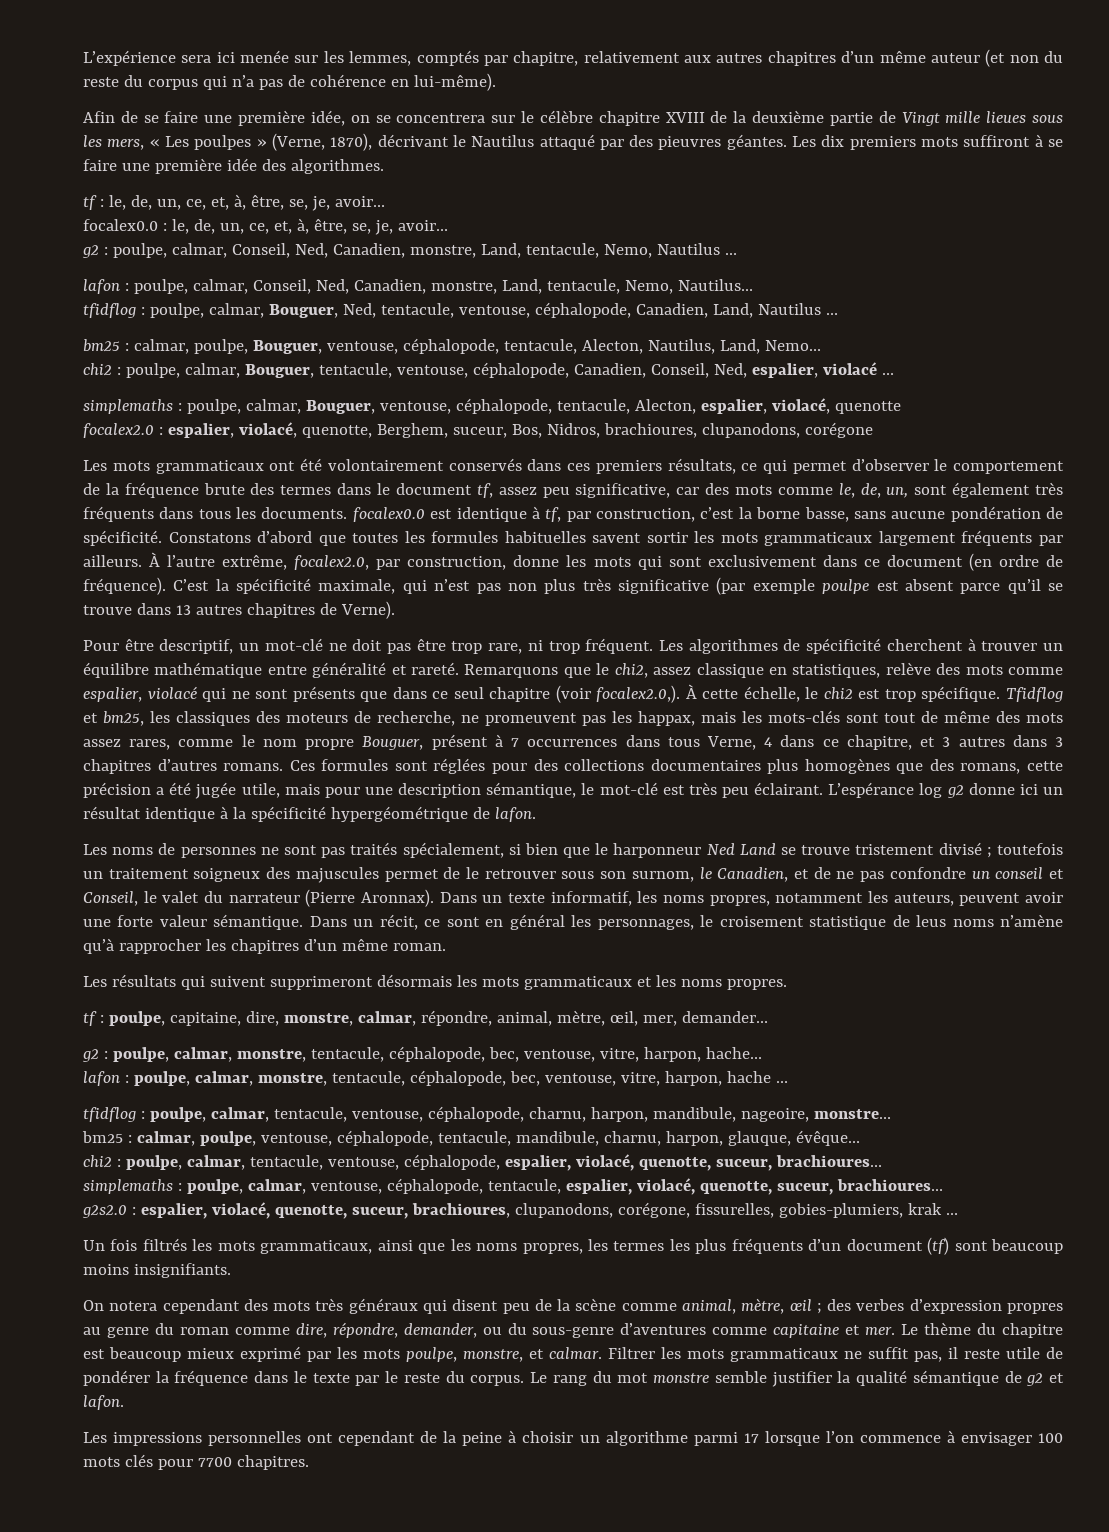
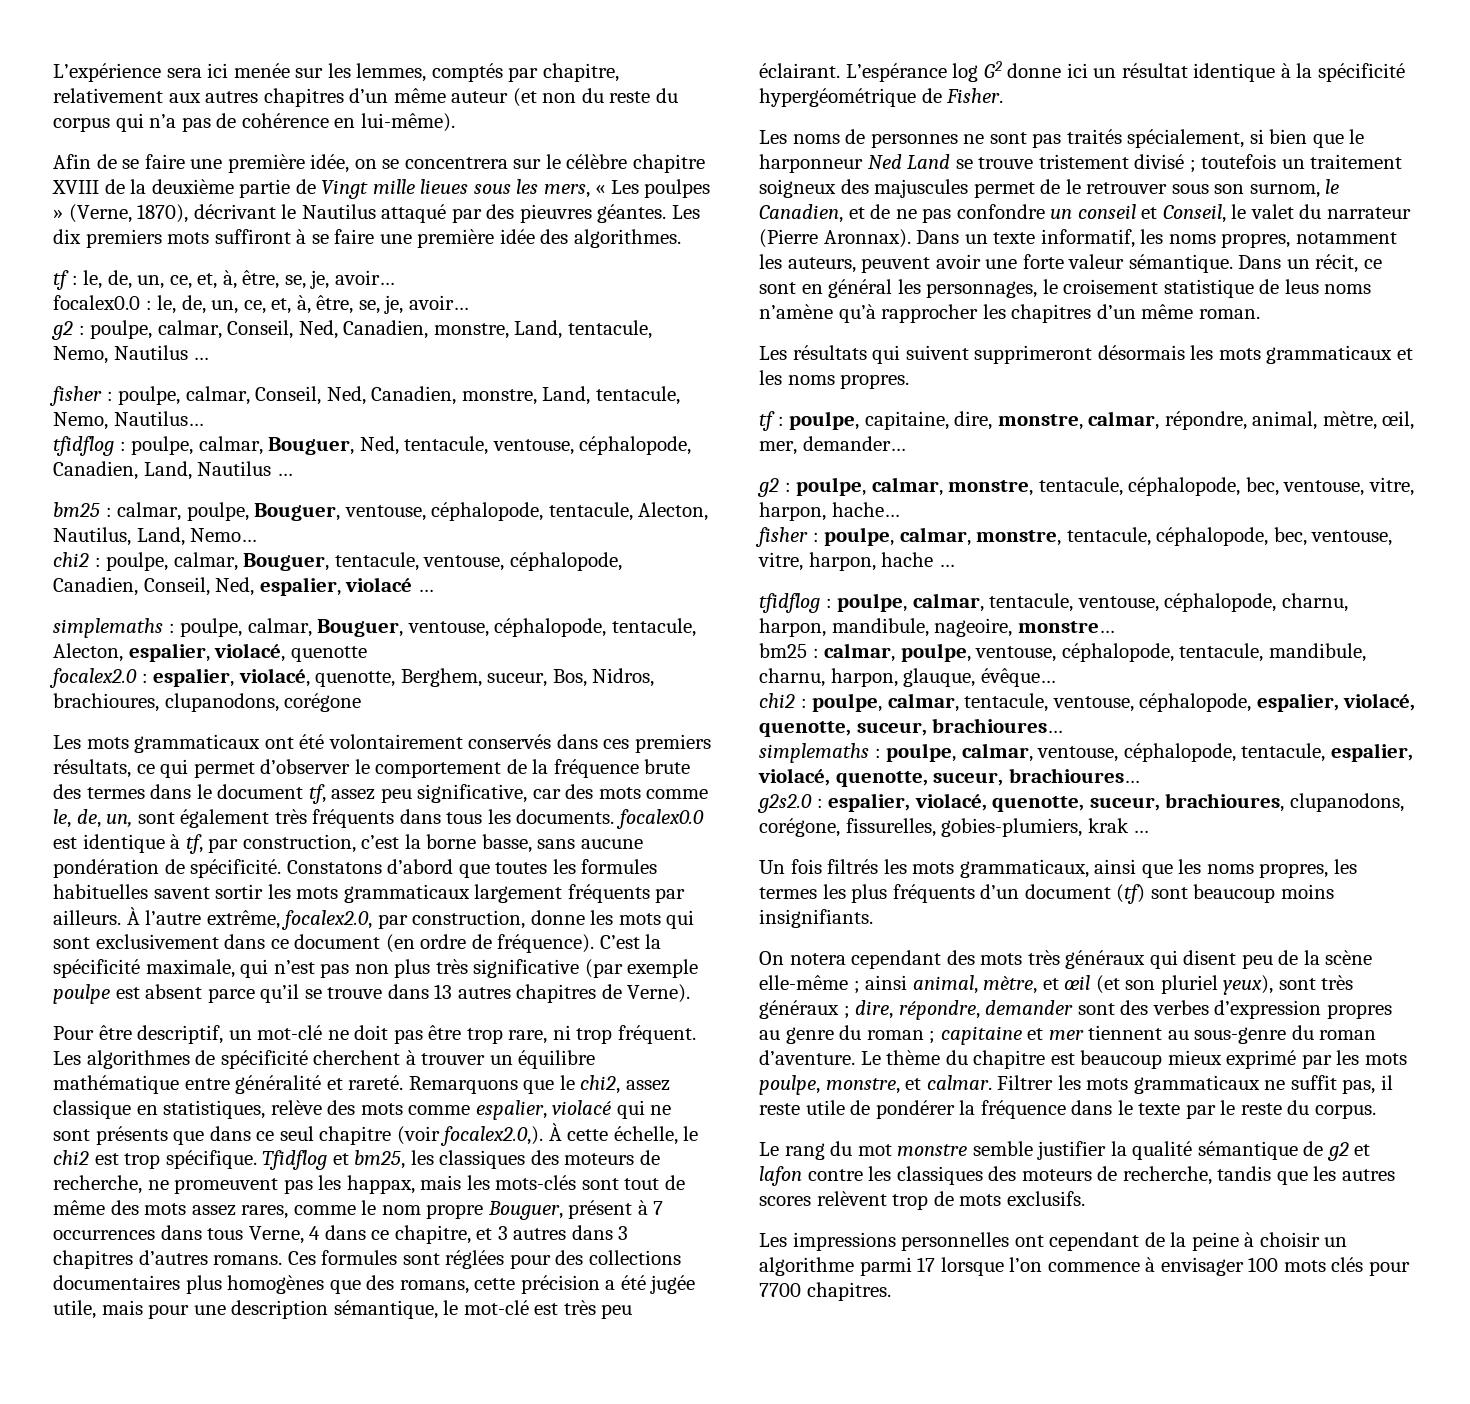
- lafon : poulpe, calmar, Conseil, Ned, Canadien, monstre, Land, tentacule, Nemo, Nautilus…
+ fisher : poulpe, calmar, Conseil, Ned, Canadien, monstre, Land, tentacule, Nemo, Nautilus…
- L’espérance log g2 donne ici un résultat identique à la spécificité hypergéométrique de lafon.
+ L’espérance log G2 donne ici un résultat identique à la spécificité hypergéométrique de Fisher.
- lafon : poulpe, calmar, monstre, tentacule, céphalopode, bec, ventouse, vitre, harpon, hache …
+ fisher : poulpe, calmar, monstre, tentacule, céphalopode, bec, ventouse, vitre, harpon, hache …
- On notera cependant des mots très généraux qui disent peu de la scène comme animal, mètre, œil ; des verbes d’expression propres au genre du roman comme dire, répondre, demander, ou du sous-genre d’aventures comme capitaine et mer.
+ On notera cependant des mots très généraux qui disent peu de la scène elle-même ; ainsi animal, mètre, et œil (et son pluriel yeux), sont très généraux ; dire, répondre, demander sont des verbes d’expression propres au genre du roman ; capitaine et mer tiennent au sous-genre du roman d’aventure.
- Filtrer les mots grammaticaux ne suffit pas, il reste utile de pondérer la fréquence dans le texte par le reste du corpus. Le rang du mot monstre semble justifier la qualité sémantique de g2 et lafon.
+ Filtrer les mots grammaticaux ne suffit pas, il reste utile de pondérer la fréquence dans le texte par le reste du corpus.
+ Le rang du mot monstre semble justifier la qualité sémantique de g2 et lafon contre les classiques des moteurs de recherche, tandis que les autres scores relèvent trop de mots exclusifs.

